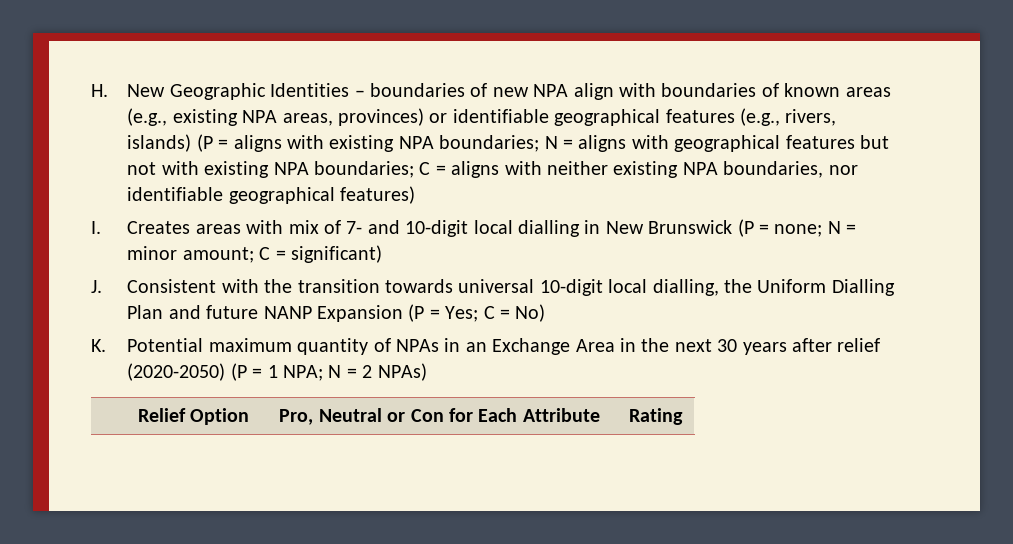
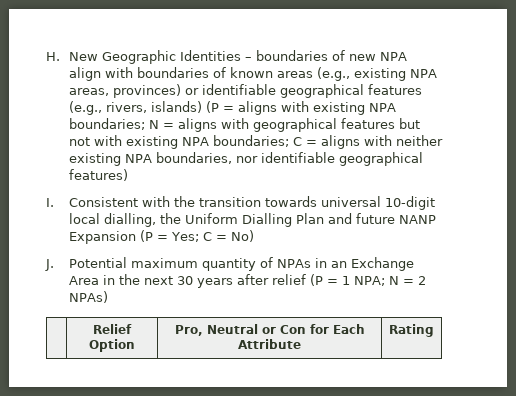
- I. Creates areas with mix of 7- and 10-digit local dialling in New Brunswick (P = none; N = minor amount; C = significant)
- J. Consistent with the transition towards universal 10-digit local dialling, the Uniform Dialling Plan and future NANP Expansion (P = Yes; C = No)
+ I. Consistent with the transition towards universal 10-digit local dialling, the Uniform Dialling Plan and future NANP Expansion (P = Yes; C = No)
- K. Potential maximum quantity of NPAs in an Exchange Area in the next 30 years after relief (2020-2050) (P = 1 NPA; N = 2 NPAs)
+ J. Potential maximum quantity of NPAs in an Exchange Area in the next 30 years after relief (P = 1 NPA; N = 2 NPAs)

